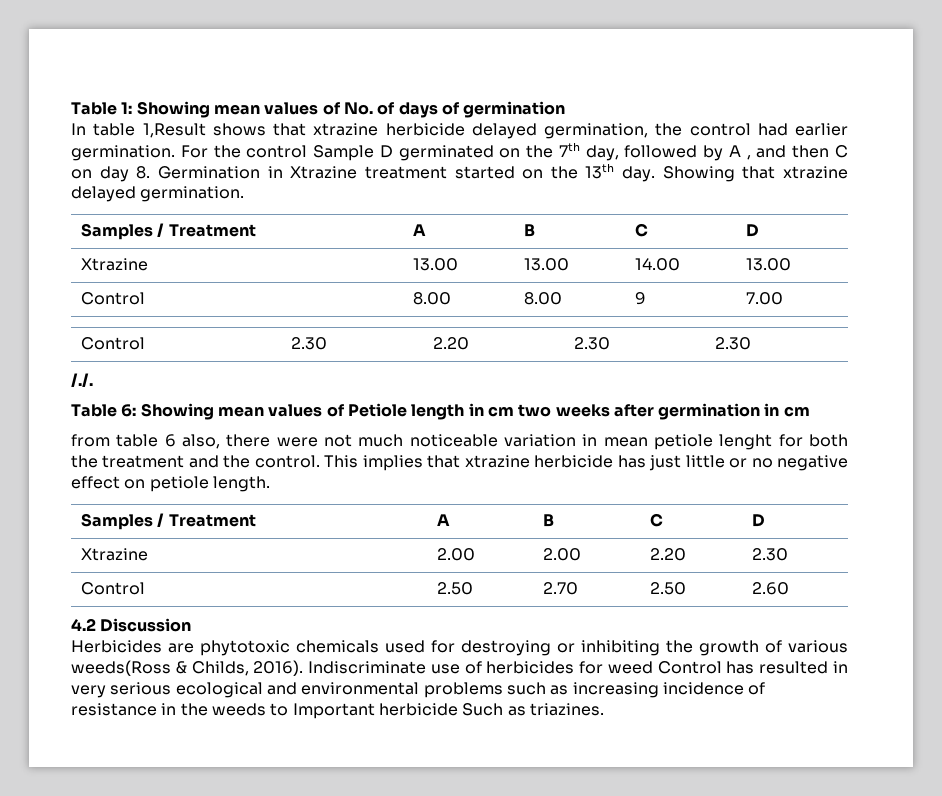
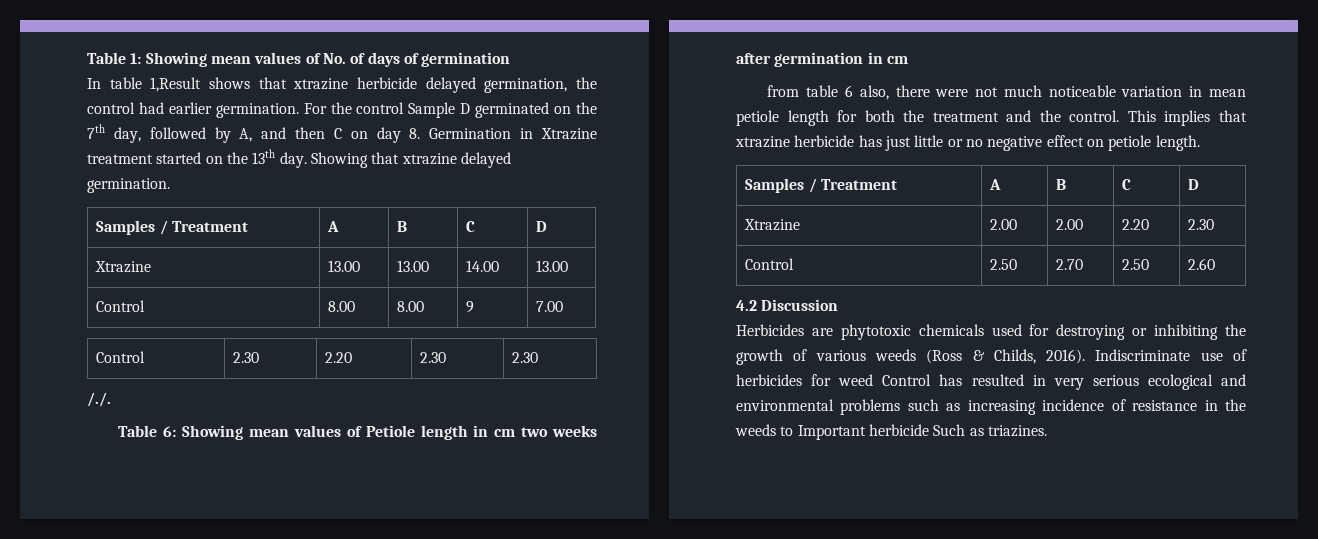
- For the control Sample D germinated on the 7th day, followed by A , and then C on day 8. Germination in Xtrazine treatment started on the 13th day.
+ For the control Sample D germinated on the 7th day, followed by A, and then C on day 8. Germination in Xtrazine treatment started on the 13th day.
- from table 6 also, there were not much noticeable variation in mean petiole lenght for both the treatment and the control.
+ from table 6 also, there were not much noticeable variation in mean petiole length for both the treatment and the control.
- Herbicides are phytotoxic chemicals used for destroying or inhibiting the growth of various weeds(Ross & Childs, 2016).
+ Herbicides are phytotoxic chemicals used for destroying or inhibiting the growth of various weeds (Ross & Childs, 2016).

